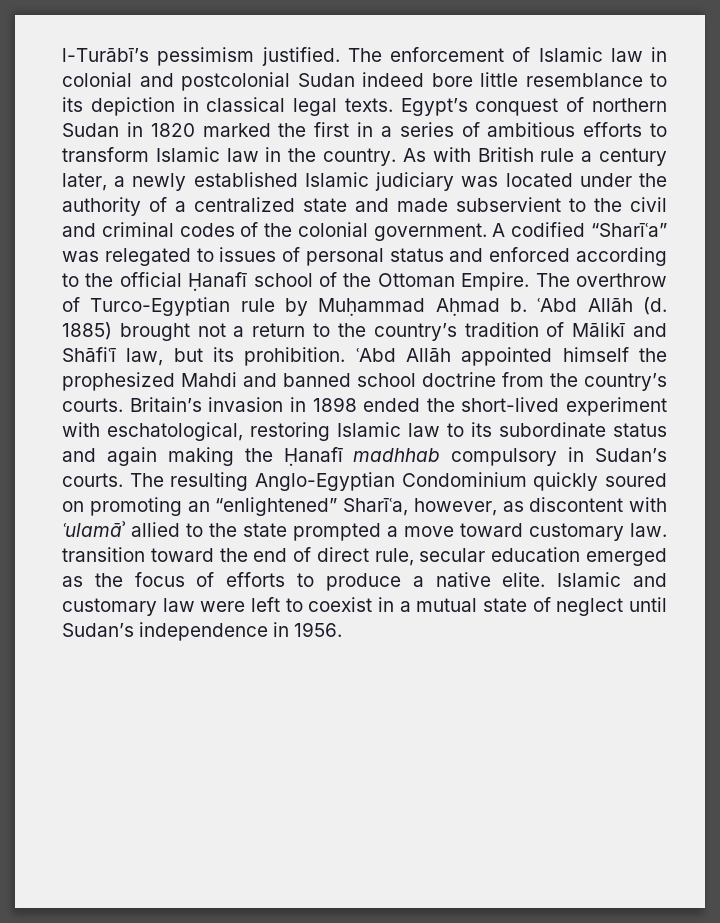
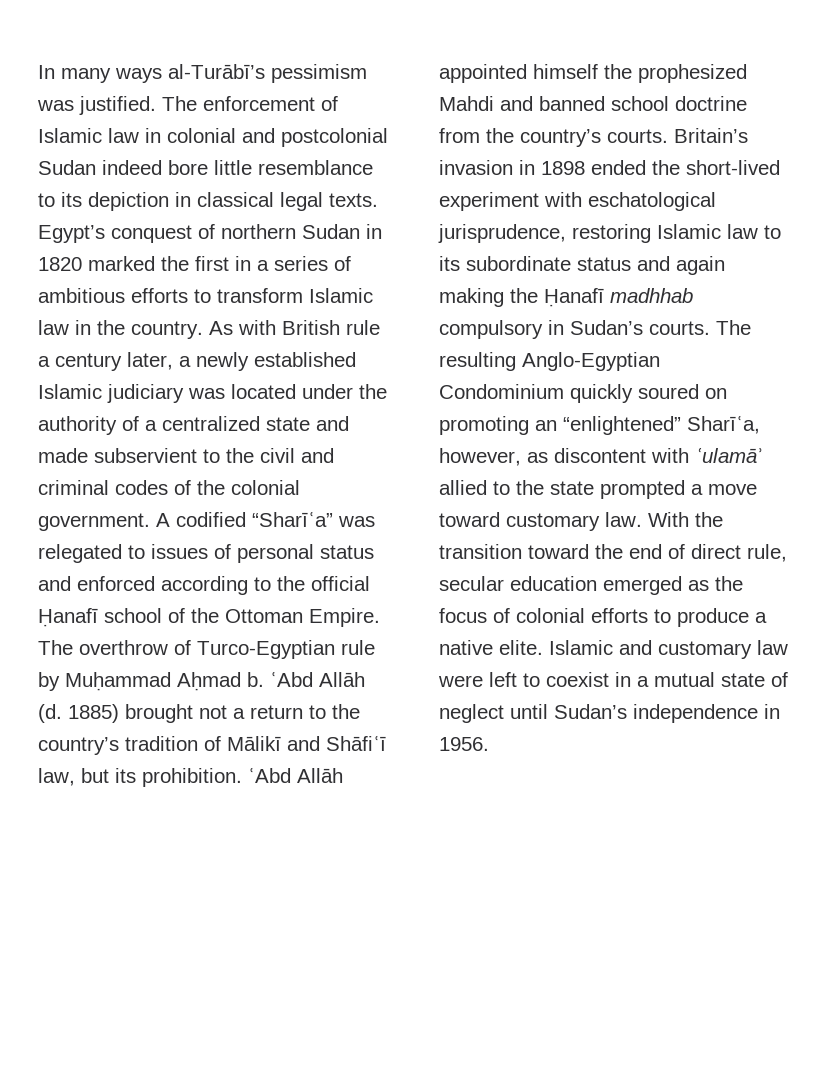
- l-Turābī’s pessimism justified.
+ In many ways al-Turābī’s pessimism was justified.
- Britain’s invasion in 1898 ended the short-lived experiment with eschatological, restoring Islamic law to its subordinate status and again making the Ḥanafī madhhab compulsory in Sudan’s courts.
+ Britain’s invasion in 1898 ended the short-lived experiment with eschatological jurisprudence, restoring Islamic law to its subordinate status and again making the Ḥanafī madhhab compulsory in Sudan’s courts.
- The resulting Anglo-Egyptian Condominium quickly soured on promoting an “enlightened” Sharīʿa, however, as discontent with ʿulamāʾ allied to the state prompted a move toward customary law. transition toward the end of direct rule, secular education emerged as the focus of efforts to produce a native elite.
+ The resulting Anglo-Egyptian Condominium quickly soured on promoting an “enlightened” Sharīʿa, however, as discontent with ʿulamāʾ allied to the state prompted a move toward customary law. With the transition toward the end of direct rule, secular education emerged as the focus of colonial efforts to produce a native elite.

